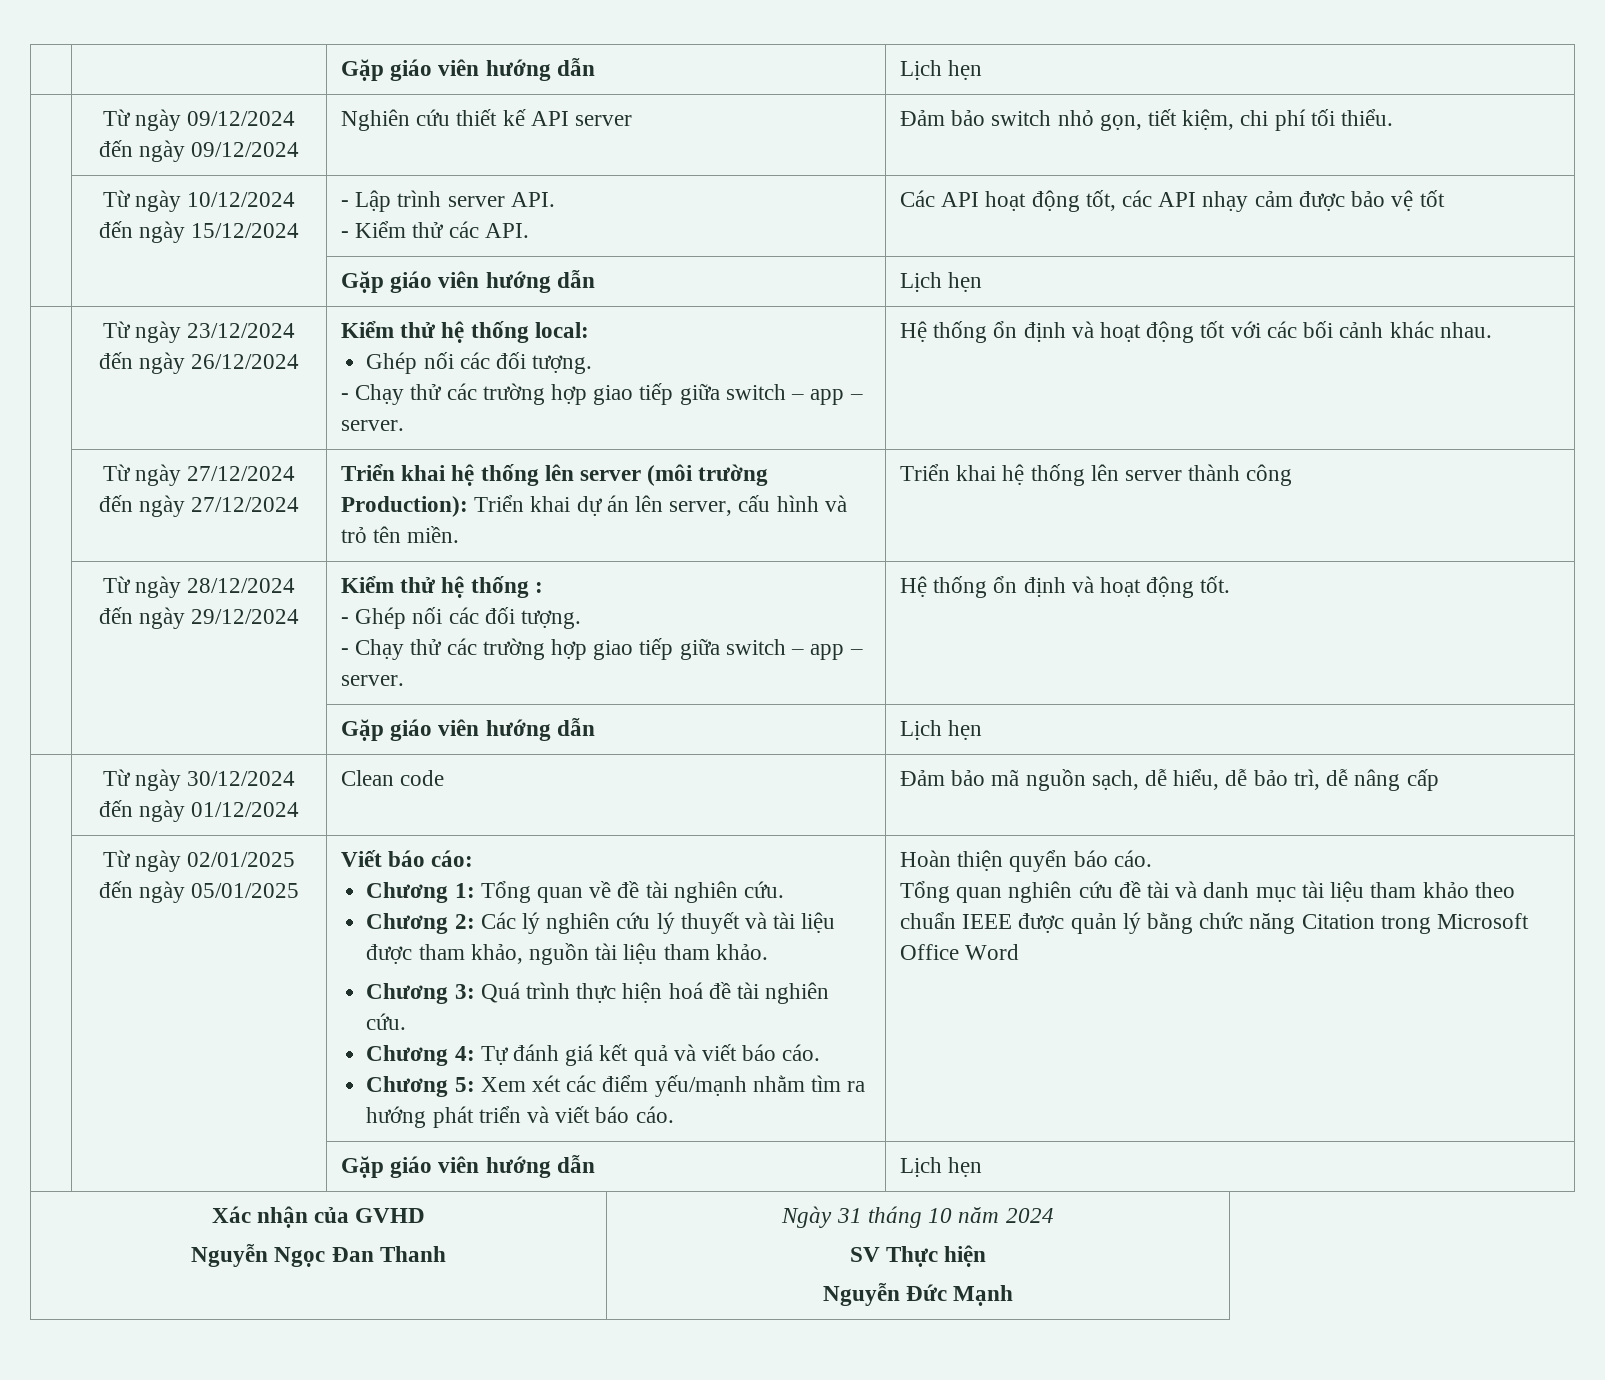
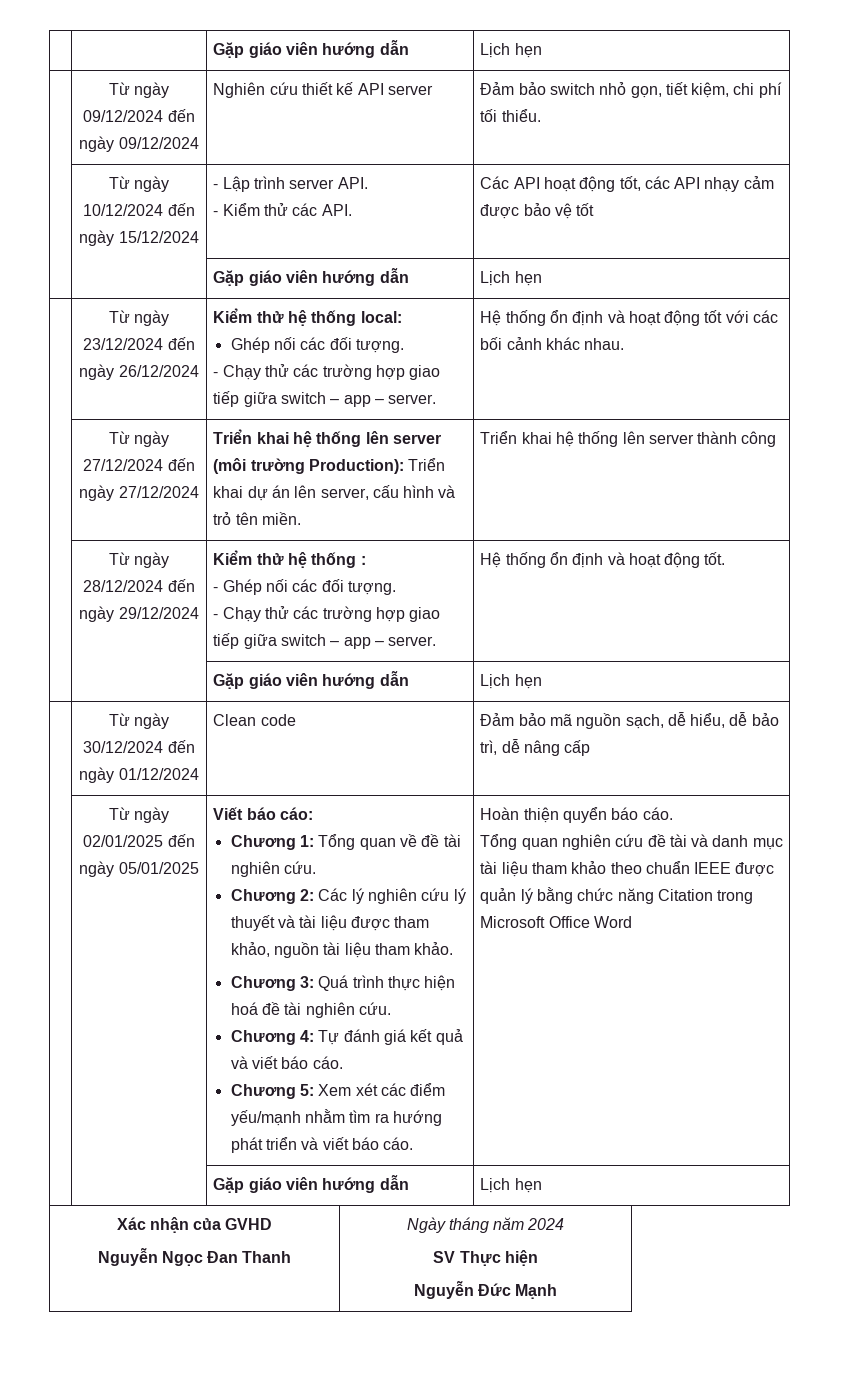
  Xác nhận của GVHD
- Nguyễn Ngọc Đan Thanh | Ngày 31 tháng 10 năm 2024
+ Nguyễn Ngọc Đan Thanh | Ngày tháng năm 2024

